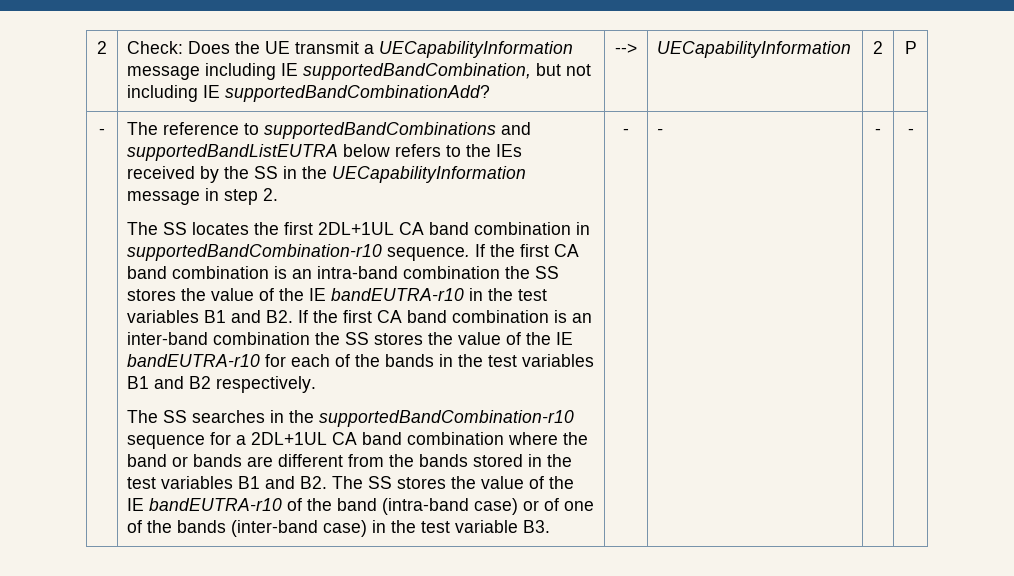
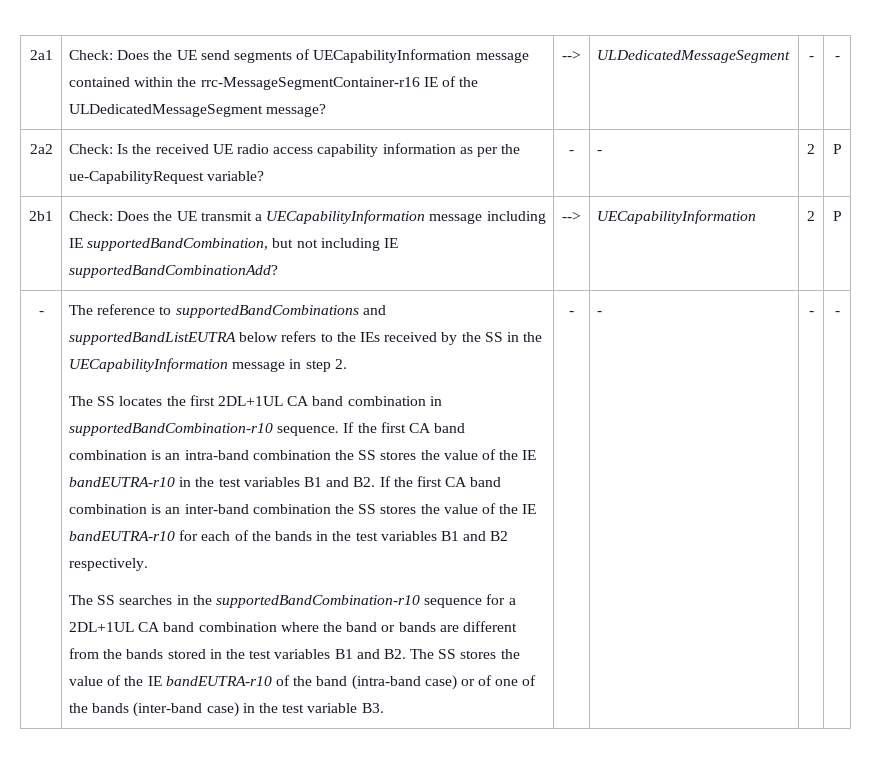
- 2 | Check: Does the UE transmit a UECapabilityInformation message including IE supportedBandCombination, but not including IE supportedBandCombinationAdd? | --> | UECapabilityInformation | 2 | P
+ 2a1 | Check: Does the UE send segments of UECapabilityInformation message contained within the rrc-MessageSegmentContainer-r16 IE of the ULDedicatedMessageSegment message? | --> | ULDedicatedMessageSegment | - | -
+ 2a2 | Check: Is the received UE radio access capability information as per the ue-CapabilityRequest variable? | - | - | 2 | P
+ 2b1 | Check: Does the UE transmit a UECapabilityInformation message including IE supportedBandCombination, but not including IE supportedBandCombinationAdd? | --> | UECapabilityInformation | 2 | P

